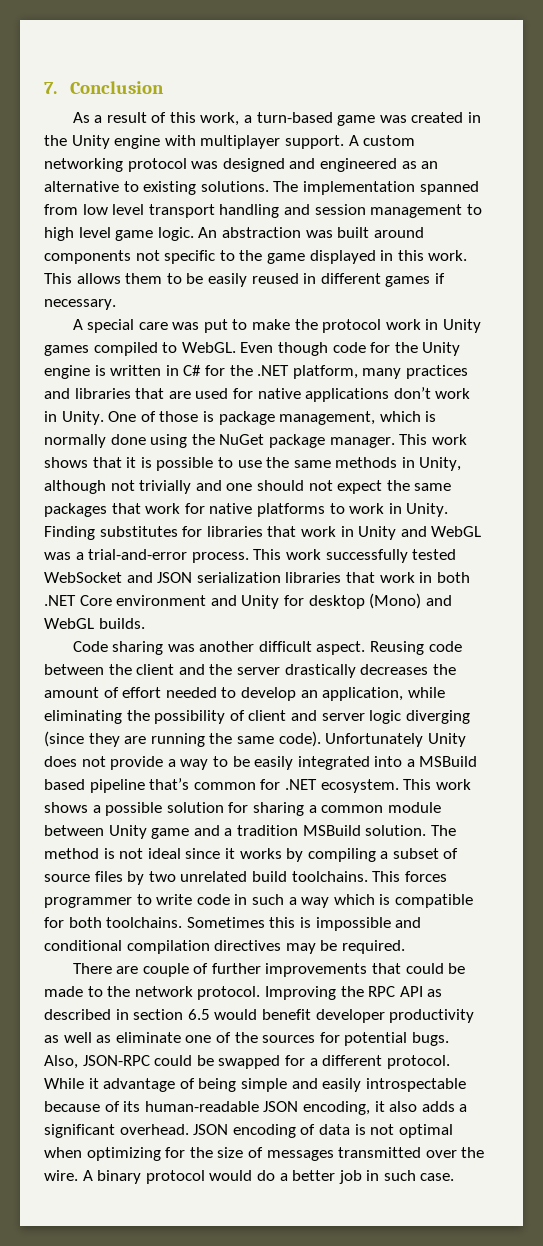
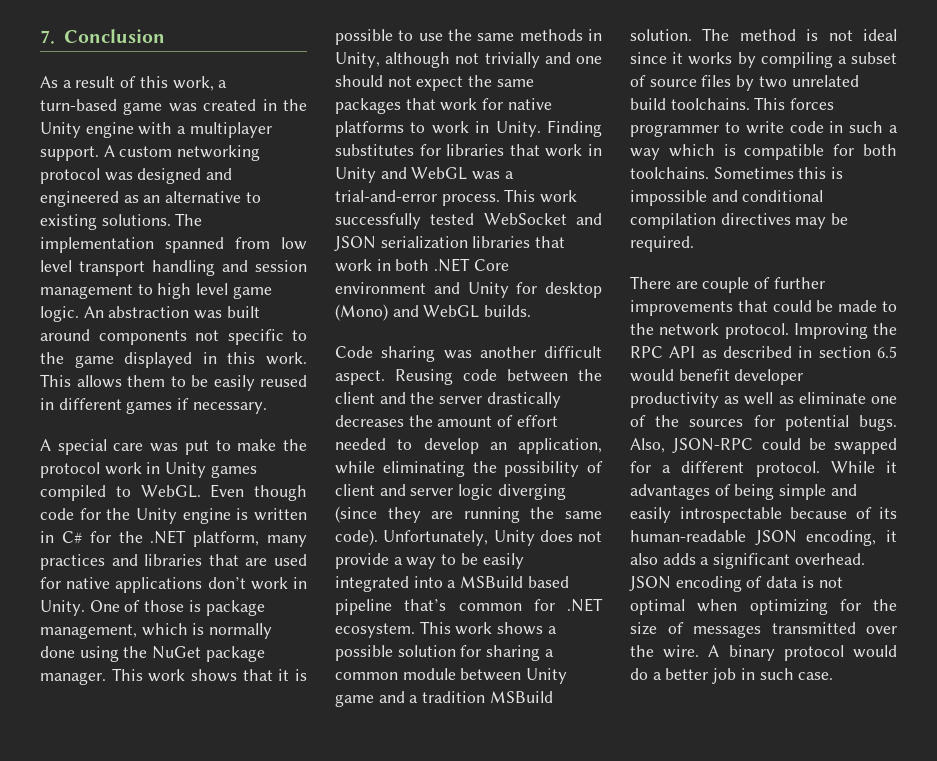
- As a result of this work, a turn-based game was created in the Unity engine with multiplayer support.
+ As a result of this work, a turn-based game was created in the Unity engine with a multiplayer support.
- Unfortunately Unity does not provide a way to be easily integrated into a MSBuild based pipeline that’s common for .NET ecosystem.
+ Unfortunately, Unity does not provide a way to be easily integrated into a MSBuild based pipeline that’s common for .NET ecosystem.
- While it advantage of being simple and easily introspectable because of its human-readable JSON encoding, it also adds a significant overhead.
+ While it advantages of being simple and easily introspectable because of its human-readable JSON encoding, it also adds a significant overhead.

